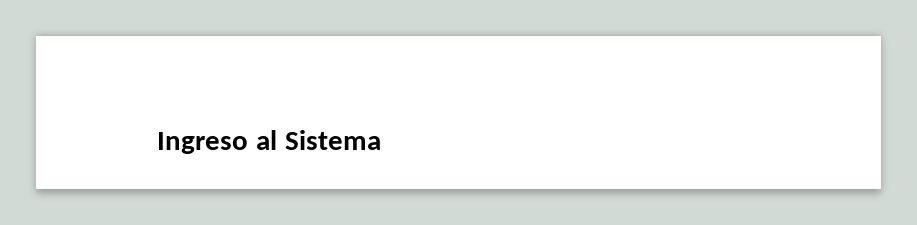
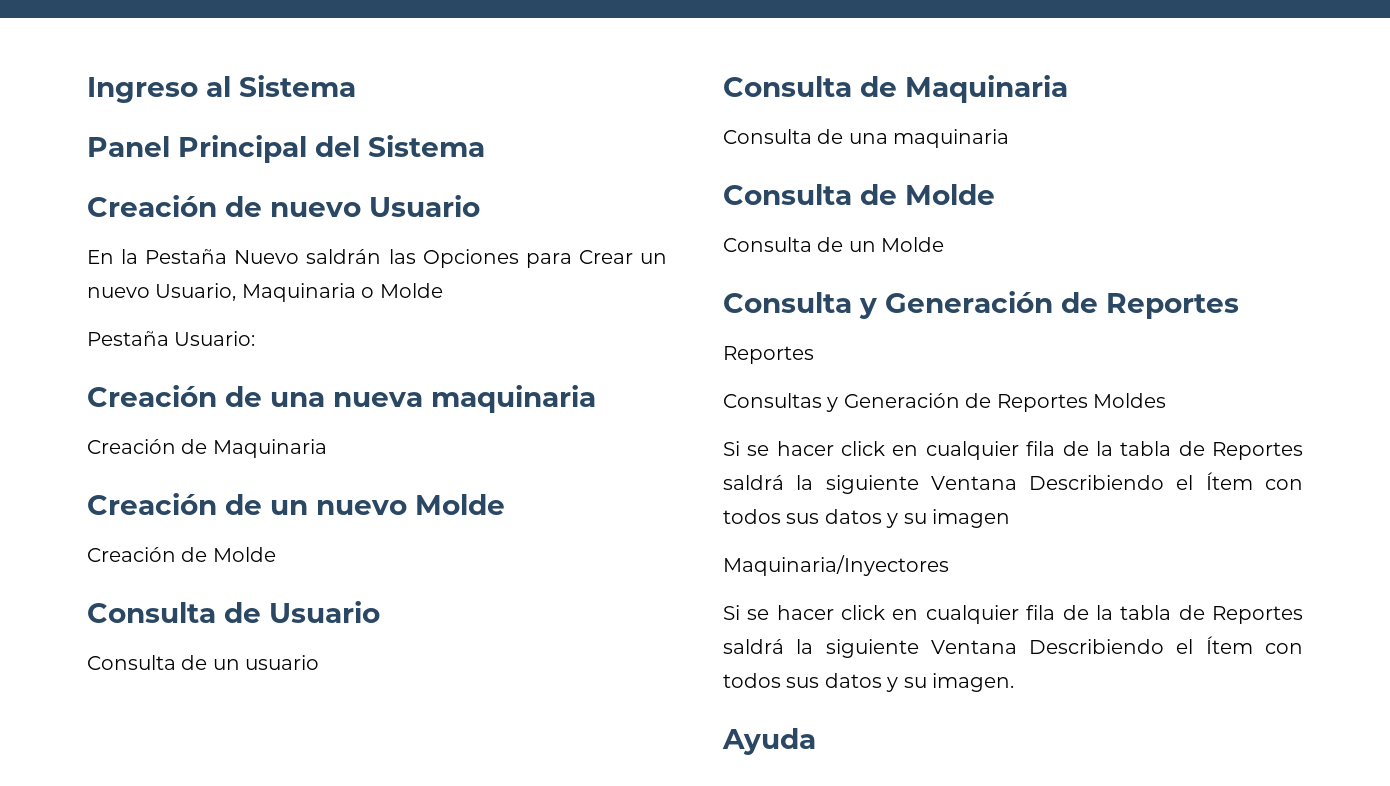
+ Panel Principal del Sistema
+ Creación de nuevo Usuario
+ En la Pestaña Nuevo saldrán las Opciones para Crear un nuevo Usuario, Maquinaria o Molde
+ Pestaña Usuario:
+ Creación de una nueva maquinaria
+ Creación de Maquinaria
+ Creación de un nuevo Molde
+ Creación de Molde
+ Consulta de Usuario
+ Consulta de un usuario
+ Consulta de Maquinaria
+ Consulta de una maquinaria
+ Consulta de Molde
+ Consulta de un Molde
+ Consulta y Generación de Reportes
+ Reportes
+ Consultas y Generación de Reportes Moldes
+ Si se hacer click en cualquier fila de la tabla de Reportes saldrá la siguiente Ventana Describiendo el Ítem con todos sus datos y su imagen
+ Maquinaria/Inyectores
+ Si se hacer click en cualquier fila de la tabla de Reportes saldrá la siguiente Ventana Describiendo el Ítem con todos sus datos y su imagen.
+ Ayuda

